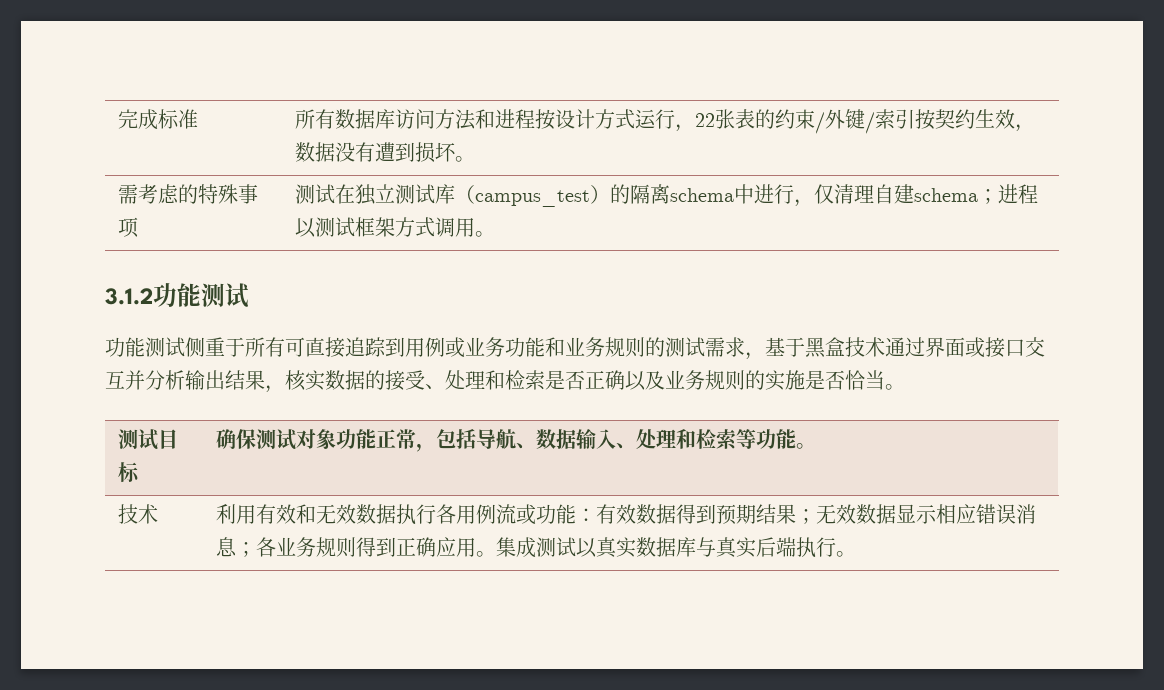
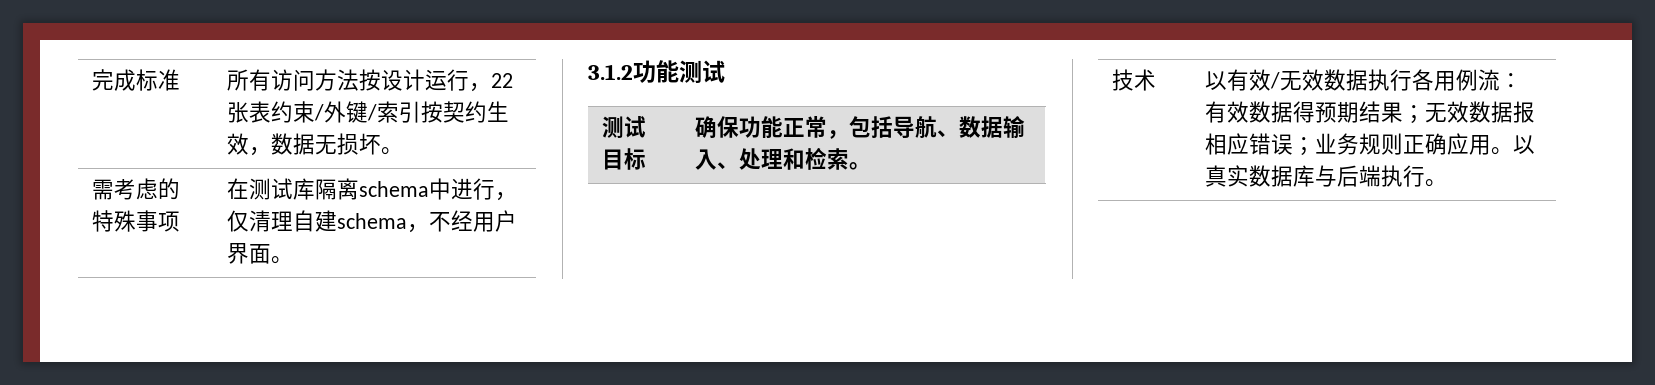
- 完成标准 | 所有数据库访问方法和进程按设计方式运行，22张表的约束/外键/索引按契约生效，数据没有遭到损坏。
+ 完成标准 | 所有访问方法按设计运行，22张表约束/外键/索引按契约生效，数据无损坏。
- 需考虑的特殊事项 | 测试在独立测试库（campus_test）的隔离schema中进行，仅清理自建schema；进程以测试框架方式调用。
+ 需考虑的特殊事项 | 在测试库隔离schema中进行，仅清理自建schema，不经用户界面。
  3.1.2功能测试
- 功能测试侧重于所有可直接追踪到用例或业务功能和业务规则的测试需求，基于黑盒技术通过界面或接口交互并分析输出结果，核实数据的接受、处理和检索是否正确以及业务规则的实施是否恰当。
- 测试目标 | 确保测试对象功能正常，包括导航、数据输入、处理和检索等功能。
+ 测试目标 | 确保功能正常，包括导航、数据输入、处理和检索。
- 技术 | 利用有效和无效数据执行各用例流或功能：有效数据得到预期结果；无效数据显示相应错误消息；各业务规则得到正确应用。集成测试以真实数据库与真实后端执行。
+ 技术 | 以有效/无效数据执行各用例流：有效数据得预期结果；无效数据报相应错误；业务规则正确应用。以真实数据库与后端执行。

